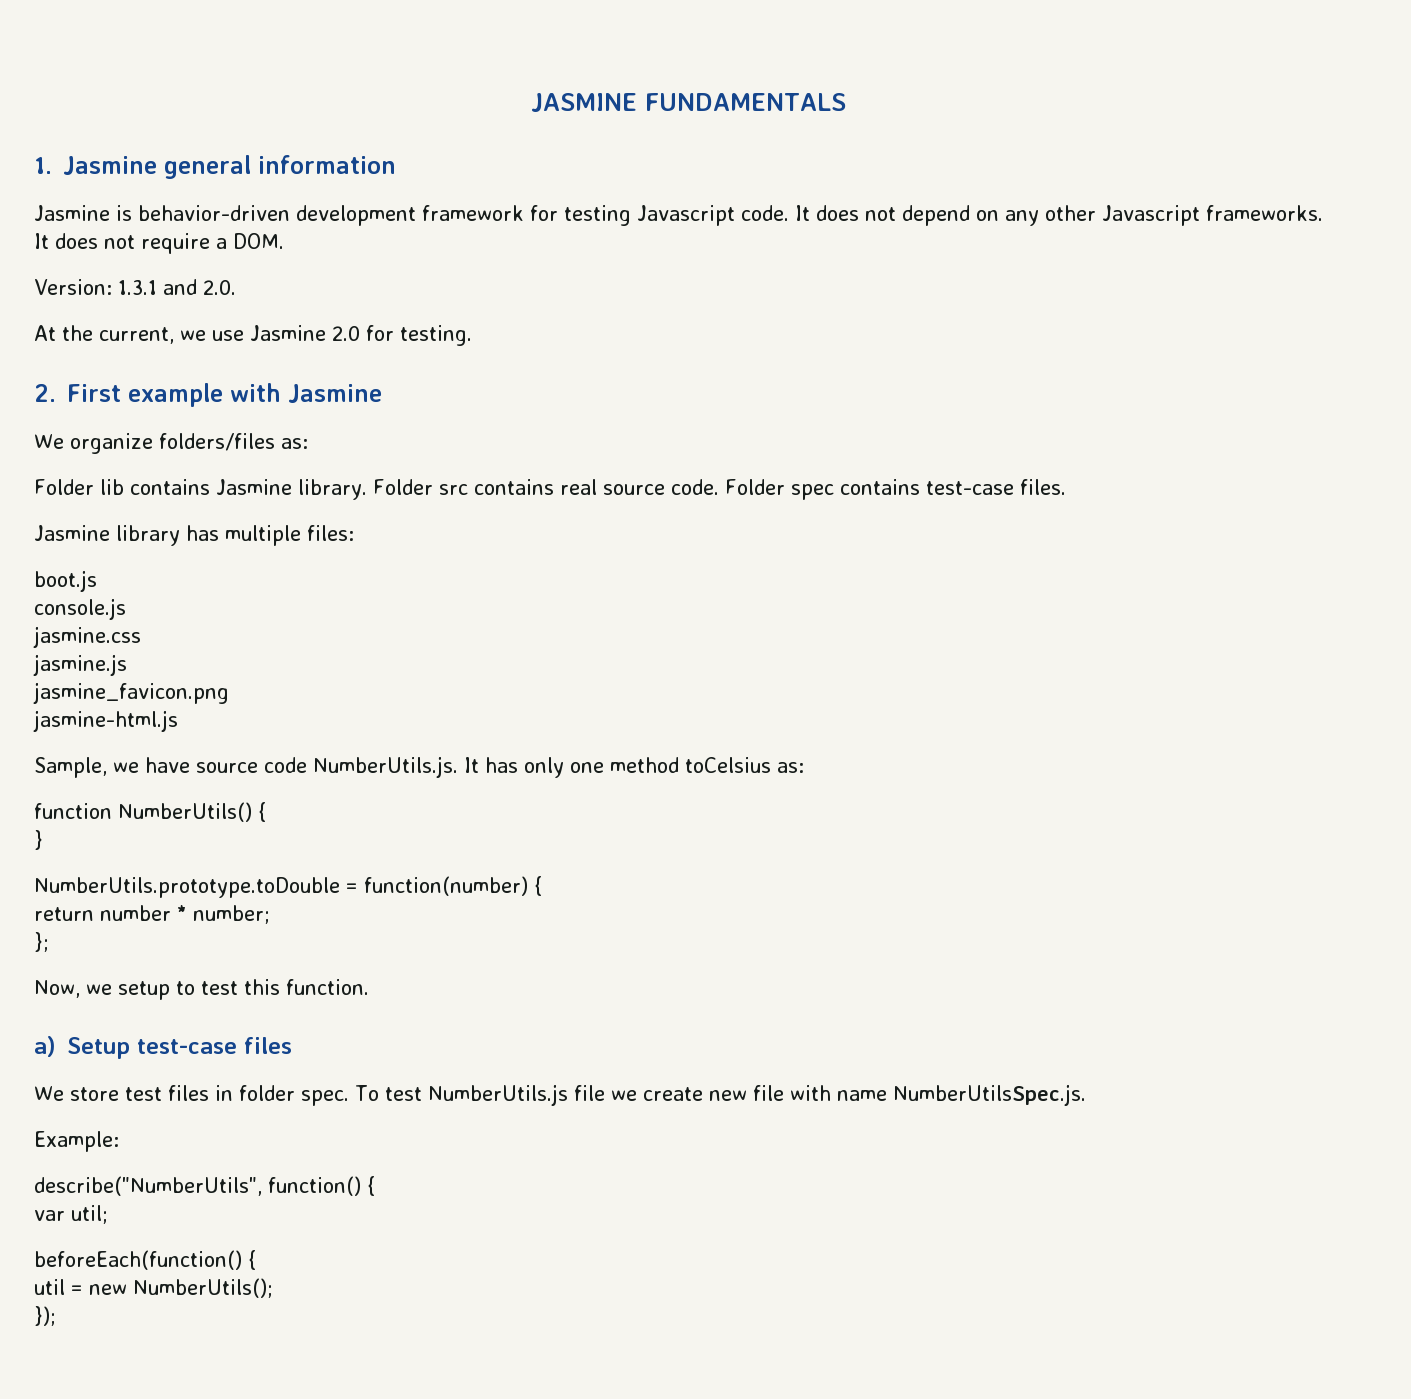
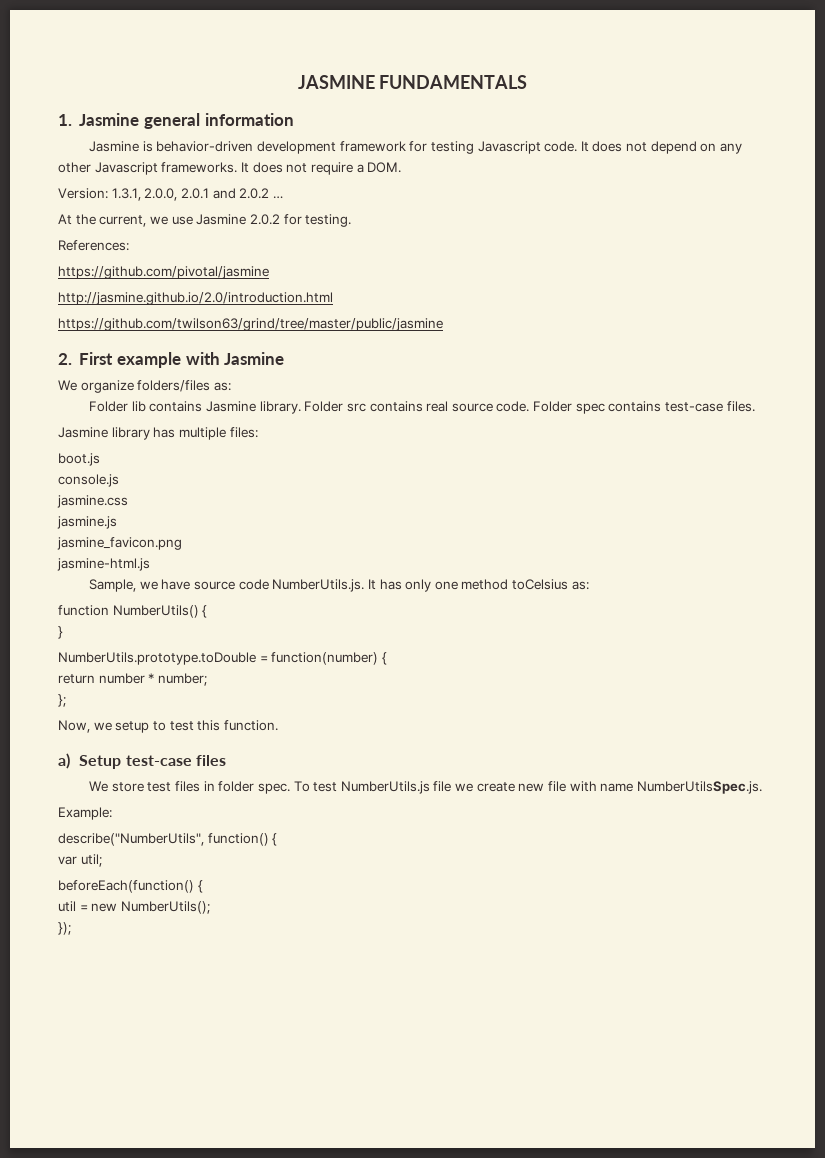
- Version: 1.3.1 and 2.0.
+ Version: 1.3.1, 2.0.0, 2.0.1 and 2.0.2 …
- At the current, we use Jasmine 2.0 for testing.
+ At the current, we use Jasmine 2.0.2 for testing.
+ References:
+ https://github.com/pivotal/jasmine
+ http://jasmine.github.io/2.0/introduction.html
+ https://github.com/twilson63/grind/tree/master/public/jasmine

